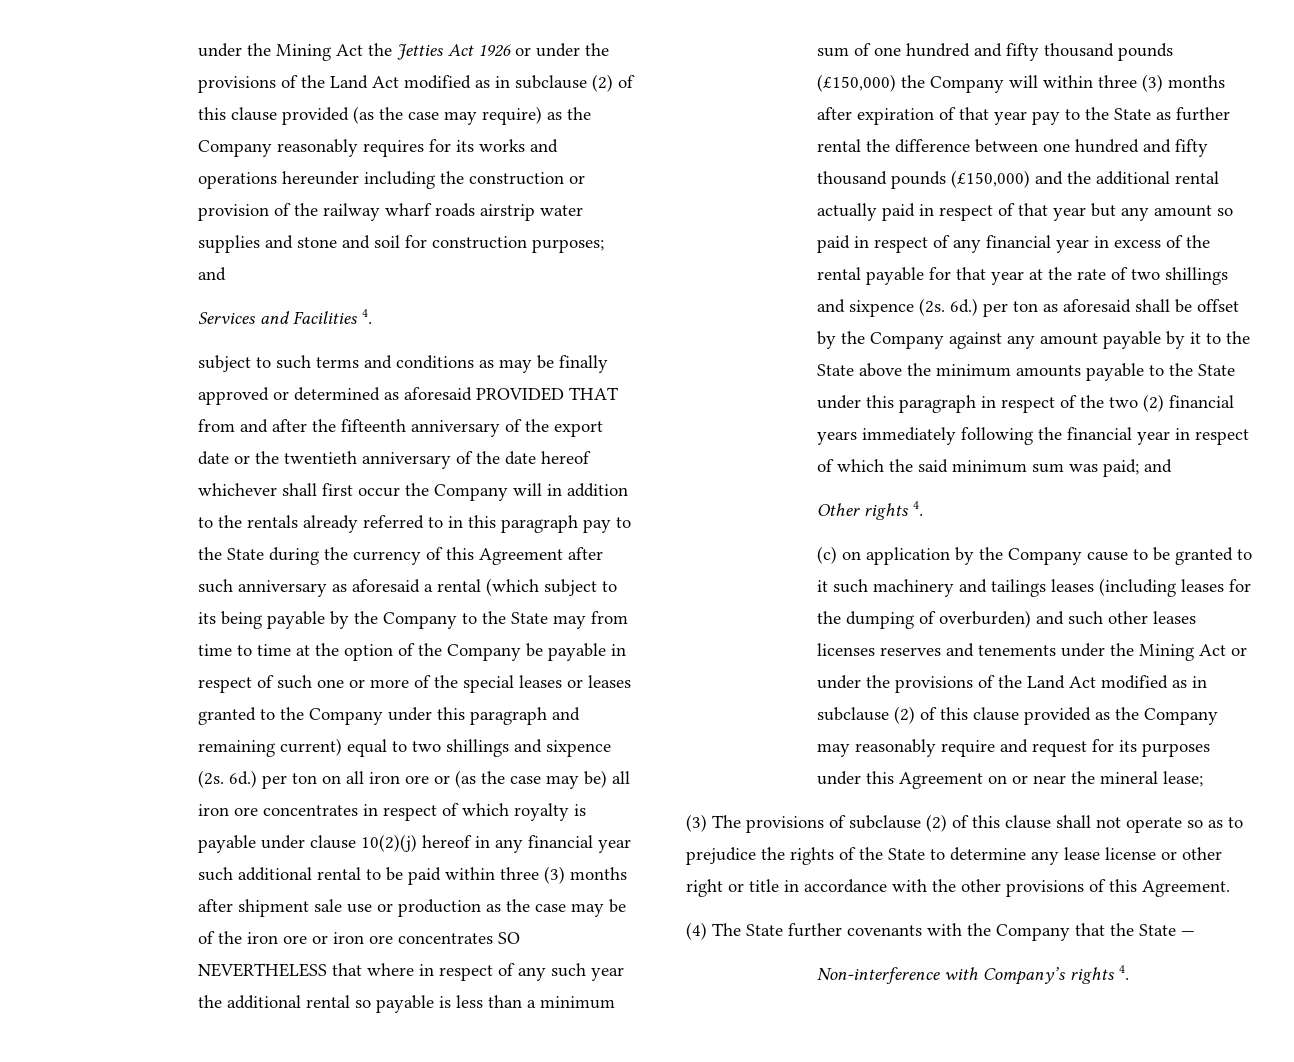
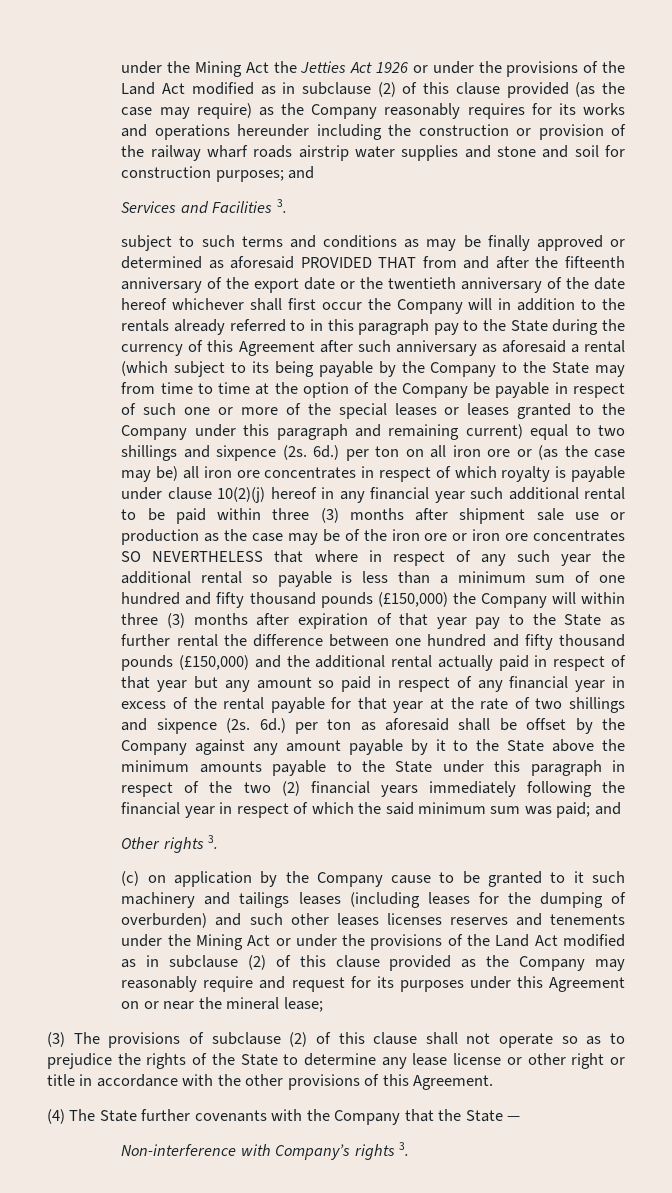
- Services and Facilities 4.
+ Services and Facilities 3.
- Other rights 4.
+ Other rights 3.
- Non-interference with Company’s rights 4.
+ Non-interference with Company’s rights 3.

